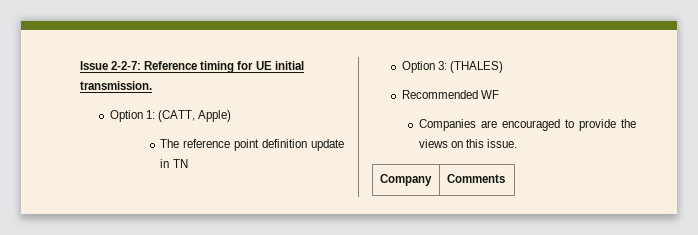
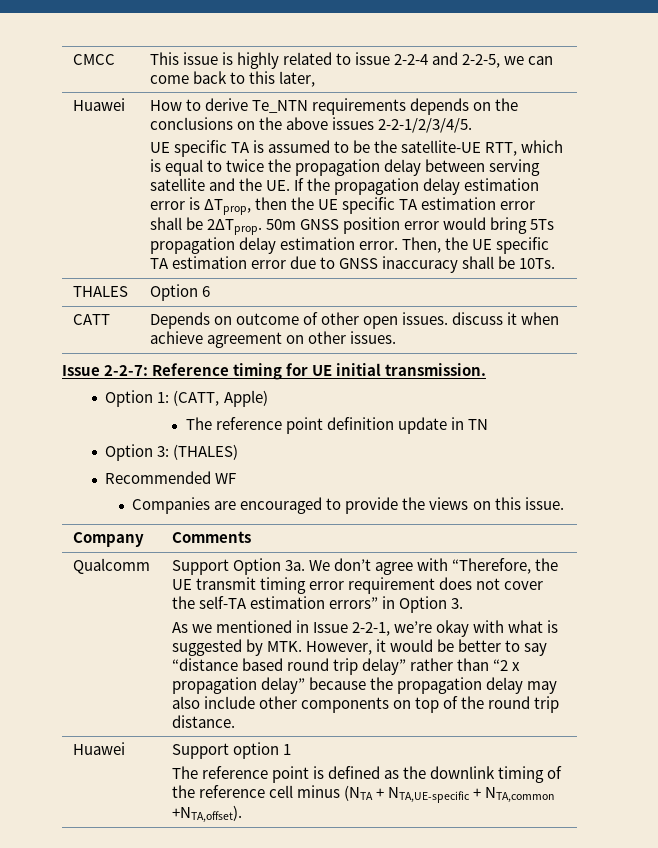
+ CMCC | This issue is highly related to issue 2-2-4 and 2-2-5, we can come back to this later,
+ Huawei | How to derive Te_NTN requirements depends on the conclusions on the above issues 2-2-1/2/3/4/5.
+ UE specific TA is assumed to be the satellite-UE RTT, which is equal to twice the propagation delay between serving satellite and the UE. If the propagation delay estimation error is ΔTprop, then the UE specific TA estimation error shall be 2ΔTprop. 50m GNSS position error would bring 5Ts propagation delay estimation error. Then, the UE specific TA estimation error due to GNSS inaccuracy shall be 10Ts.
+ THALES | Option 6
+ CATT | Depends on outcome of other open issues. discuss it when achieve agreement on other issues.
+ Qualcomm | Support Option 3a. We don’t agree with “Therefore, the UE transmit timing error requirement does not cover the self-TA estimation errors” in Option 3.
+ As we mentioned in Issue 2-2-1, we’re okay with what is suggested by MTK. However, it would be better to say “distance based round trip delay” rather than “2 x propagation delay” because the propagation delay may also include other components on top of the round trip distance.
+ Huawei | Support option 1
+ The reference point is defined as the downlink timing of the reference cell minus (NTA + NTA,UE-specific + NTA,common +NTA,offset).

